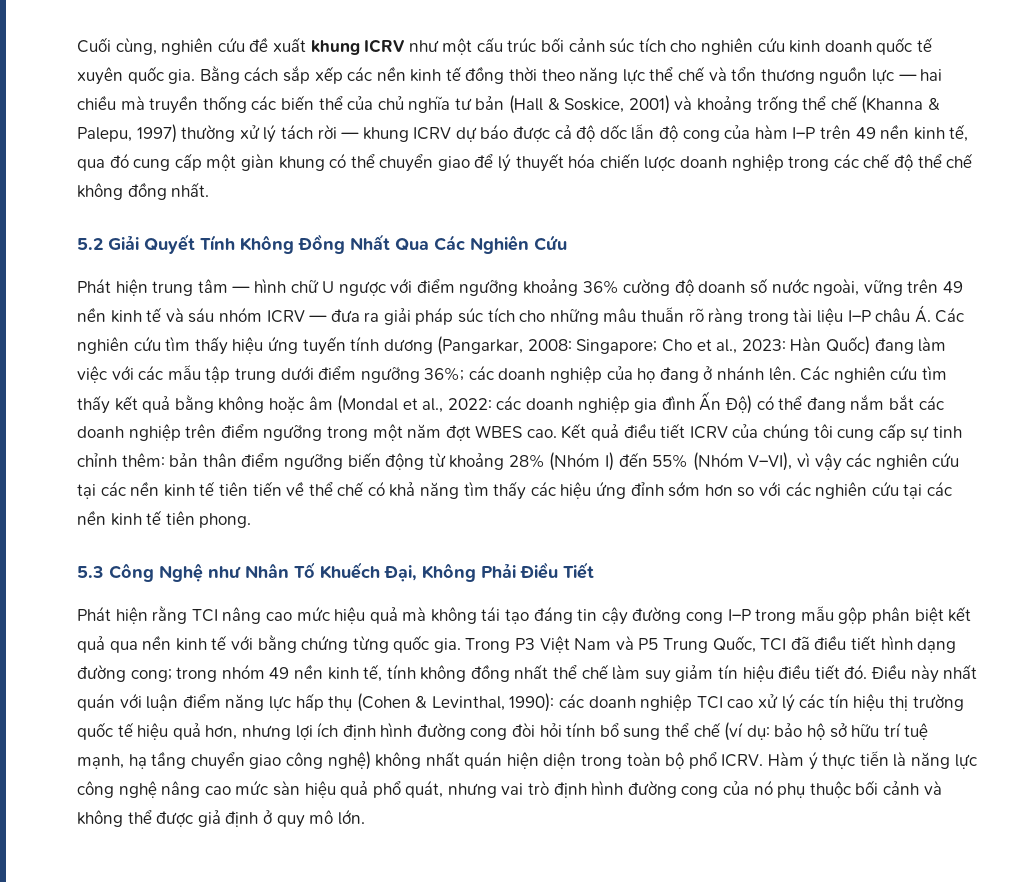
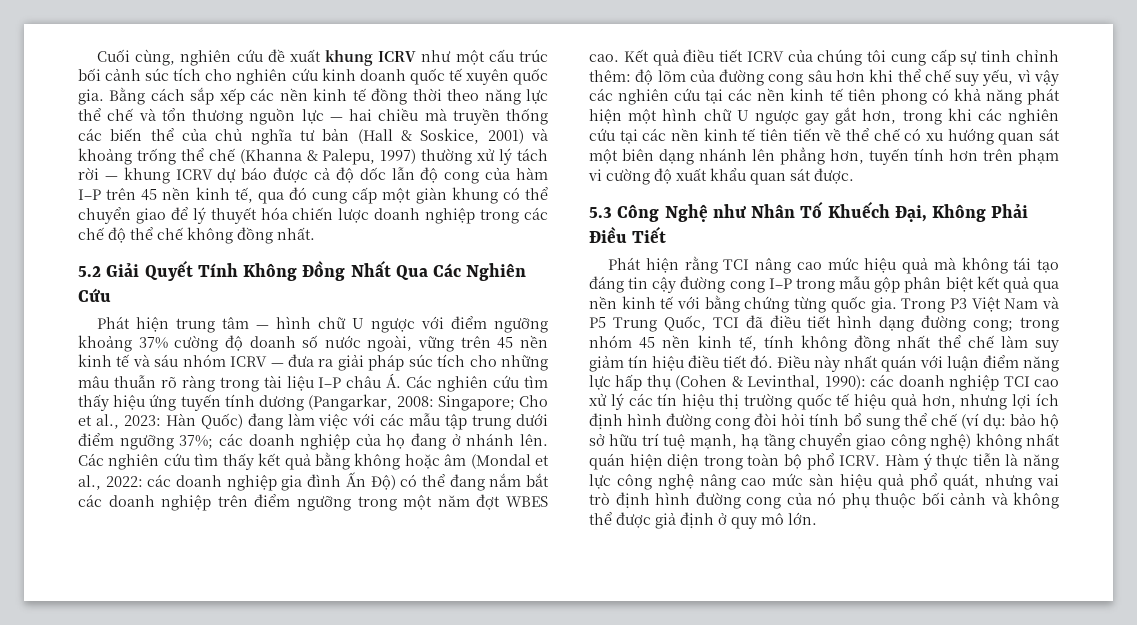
- Bằng cách sắp xếp các nền kinh tế đồng thời theo năng lực thể chế và tổn thương nguồn lực — hai chiều mà truyền thống các biến thể của chủ nghĩa tư bản (Hall & Soskice, 2001) và khoảng trống thể chế (Khanna & Palepu, 1997) thường xử lý tách rời — khung ICRV dự báo được cả độ dốc lẫn độ cong của hàm I–P trên 49 nền kinh tế, qua đó cung cấp một giàn khung có thể chuyển giao để lý thuyết hóa chiến lược doanh nghiệp trong các chế độ thể chế không đồng nhất.
+ Bằng cách sắp xếp các nền kinh tế đồng thời theo năng lực thể chế và tổn thương nguồn lực — hai chiều mà truyền thống các biến thể của chủ nghĩa tư bản (Hall & Soskice, 2001) và khoảng trống thể chế (Khanna & Palepu, 1997) thường xử lý tách rời — khung ICRV dự báo được cả độ dốc lẫn độ cong của hàm I–P trên 45 nền kinh tế, qua đó cung cấp một giàn khung có thể chuyển giao để lý thuyết hóa chiến lược doanh nghiệp trong các chế độ thể chế không đồng nhất.
- Phát hiện trung tâm — hình chữ U ngược với điểm ngưỡng khoảng 36% cường độ doanh số nước ngoài, vững trên 49 nền kinh tế và sáu nhóm ICRV — đưa ra giải pháp súc tích cho những mâu thuẫn rõ ràng trong tài liệu I–P châu Á. Các nghiên cứu tìm thấy hiệu ứng tuyến tính dương (Pangarkar, 2008:
+ Phát hiện trung tâm — hình chữ U ngược với điểm ngưỡng khoảng 37% cường độ doanh số nước ngoài, vững trên 45 nền kinh tế và sáu nhóm ICRV — đưa ra giải pháp súc tích cho những mâu thuẫn rõ ràng trong tài liệu I–P châu Á. Các nghiên cứu tìm thấy hiệu ứng tuyến tính dương (Pangarkar, 2008:
- Hàn Quốc) đang làm việc với các mẫu tập trung dưới điểm ngưỡng 36%;
+ Hàn Quốc) đang làm việc với các mẫu tập trung dưới điểm ngưỡng 37%;
- Kết quả điều tiết ICRV của chúng tôi cung cấp sự tinh chỉnh thêm: bản thân điểm ngưỡng biến động từ khoảng 28% (Nhóm I) đến 55% (Nhóm V–VI), vì vậy các nghiên cứu tại các nền kinh tế tiên tiến về thể chế có khả năng tìm thấy các hiệu ứng đỉnh sớm hơn so với các nghiên cứu tại các nền kinh tế tiên phong.
+ Kết quả điều tiết ICRV của chúng tôi cung cấp sự tinh chỉnh thêm: độ lõm của đường cong sâu hơn khi thể chế suy yếu, vì vậy các nghiên cứu tại các nền kinh tế tiên phong có khả năng phát hiện một hình chữ U ngược gay gắt hơn, trong khi các nghiên cứu tại các nền kinh tế tiên tiến về thể chế có xu hướng quan sát một biên dạng nhánh lên phẳng hơn, tuyến tính hơn trên phạm vi cường độ xuất khẩu quan sát được.
- Trong P3 Việt Nam và P5 Trung Quốc, TCI đã điều tiết hình dạng đường cong; trong nhóm 49 nền kinh tế, tính không đồng nhất thể chế làm suy giảm tín hiệu điều tiết đó.
+ Trong P3 Việt Nam và P5 Trung Quốc, TCI đã điều tiết hình dạng đường cong; trong nhóm 45 nền kinh tế, tính không đồng nhất thể chế làm suy giảm tín hiệu điều tiết đó.

